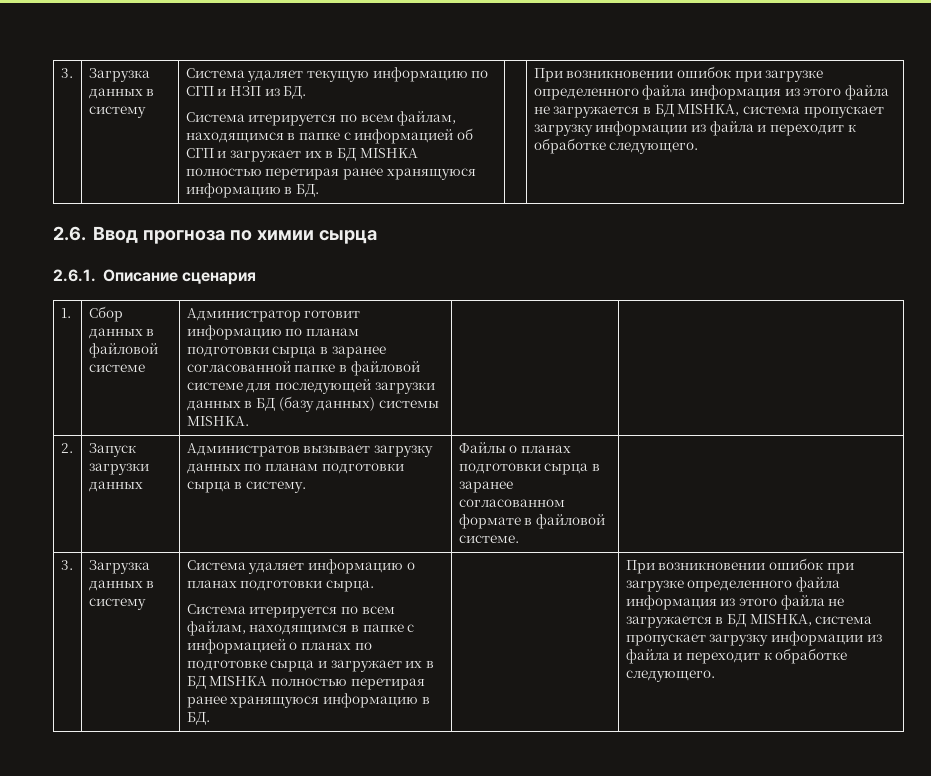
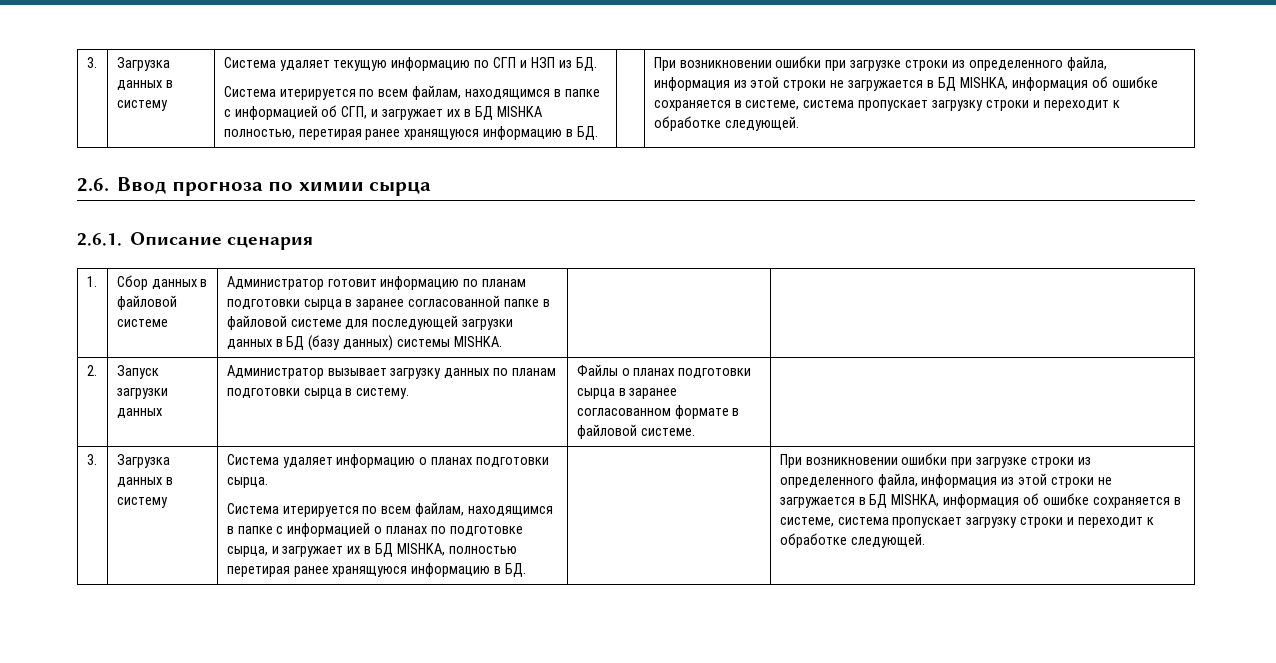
- Система итерируется по всем файлам, находящимся в папке с информацией об СГП и загружает их в БД MISHKA полностью перетирая ранее хранящуюся информацию в БД. | | При возникновении ошибок при загрузке определенного файла информация из этого файла не загружается в БД MISHKA, система пропускает загрузку информации из файла и переходит к обработке следующего.
+ Система итерируется по всем файлам, находящимся в папке с информацией об СГП, и загружает их в БД MISHKA полностью, перетирая ранее хранящуюся информацию в БД. | | При возникновении ошибки при загрузке строки из определенного файла, информация из этой строки не загружается в БД MISHKA, информация об ошибке сохраняется в системе, система пропускает загрузку строки и переходит к обработке следующей.
- 2. | Запуск загрузки данных | Администратов вызывает загрузку данных по планам подготовки сырца в систему. | Файлы о планах подготовки сырца в заранее согласованном формате в файловой системе. |
+ 2. | Запуск загрузки данных | Администратор вызывает загрузку данных по планам подготовки сырца в систему. | Файлы о планах подготовки сырца в заранее согласованном формате в файловой системе. |
- Система итерируется по всем файлам, находящимся в папке с информацией о планах по подготовке сырца и загружает их в БД MISHKA полностью перетирая ранее хранящуюся информацию в БД. | | При возникновении ошибок при загрузке определенного файла информация из этого файла не загружается в БД MISHKA, система пропускает загрузку информации из файла и переходит к обработке следующего.
+ Система итерируется по всем файлам, находящимся в папке с информацией о планах по подготовке сырца, и загружает их в БД MISHKA, полностью перетирая ранее хранящуюся информацию в БД. | | При возникновении ошибки при загрузке строки из определенного файла, информация из этой строки не загружается в БД MISHKA, информация об ошибке сохраняется в системе, система пропускает загрузку строки и переходит к обработке следующей.

